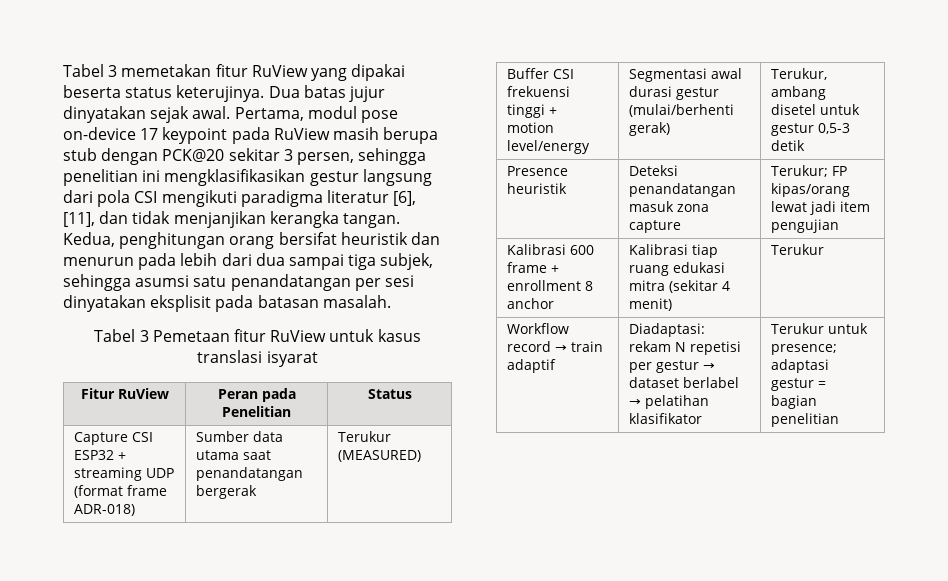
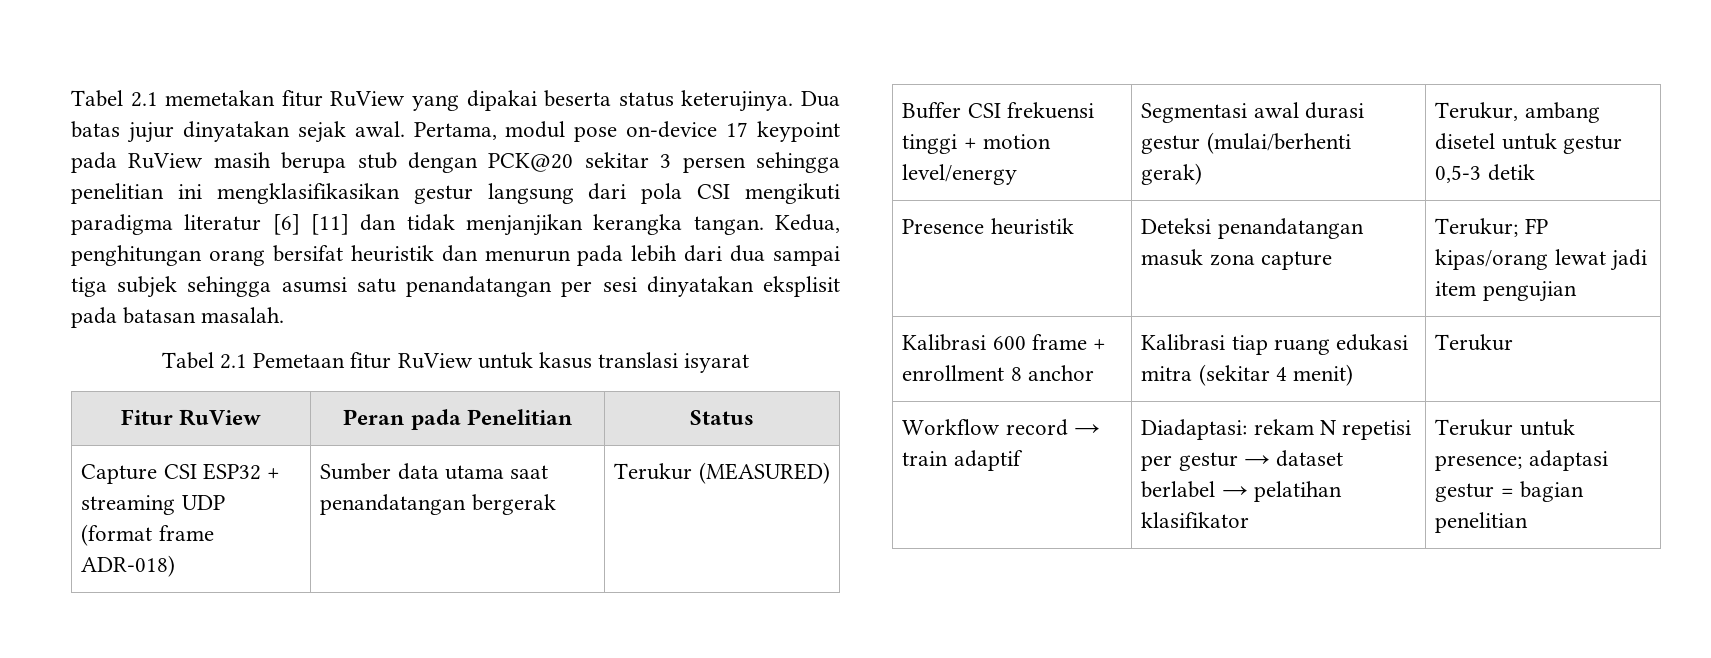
- Tabel 3 memetakan fitur RuView yang dipakai beserta status keterujinya.
+ Tabel 2.1 memetakan fitur RuView yang dipakai beserta status keterujinya.
- Pertama, modul pose on-device 17 keypoint pada RuView masih berupa stub dengan PCK@20 sekitar 3 persen, sehingga penelitian ini mengklasifikasikan gestur langsung dari pola CSI mengikuti paradigma literatur [6], [11], dan tidak menjanjikan kerangka tangan.
+ Pertama, modul pose on-device 17 keypoint pada RuView masih berupa stub dengan PCK@20 sekitar 3 persen sehingga penelitian ini mengklasifikasikan gestur langsung dari pola CSI mengikuti paradigma literatur [6] [11] dan tidak menjanjikan kerangka tangan.
- Kedua, penghitungan orang bersifat heuristik dan menurun pada lebih dari dua sampai tiga subjek, sehingga asumsi satu penandatangan per sesi dinyatakan eksplisit pada batasan masalah.
+ Kedua, penghitungan orang bersifat heuristik dan menurun pada lebih dari dua sampai tiga subjek sehingga asumsi satu penandatangan per sesi dinyatakan eksplisit pada batasan masalah.
- Tabel 3 Pemetaan fitur RuView untuk kasus translasi isyarat
+ Tabel 2.1 Pemetaan fitur RuView untuk kasus translasi isyarat

